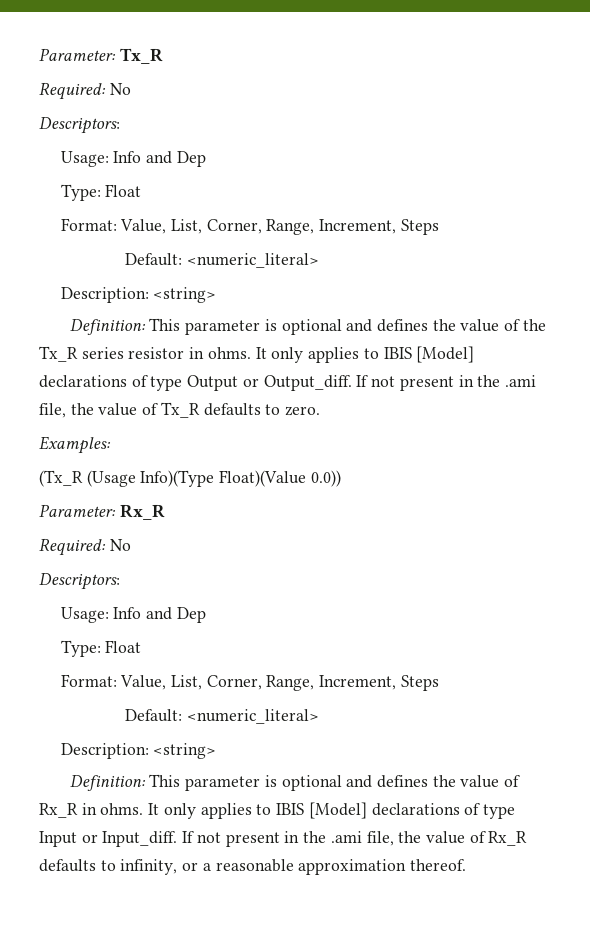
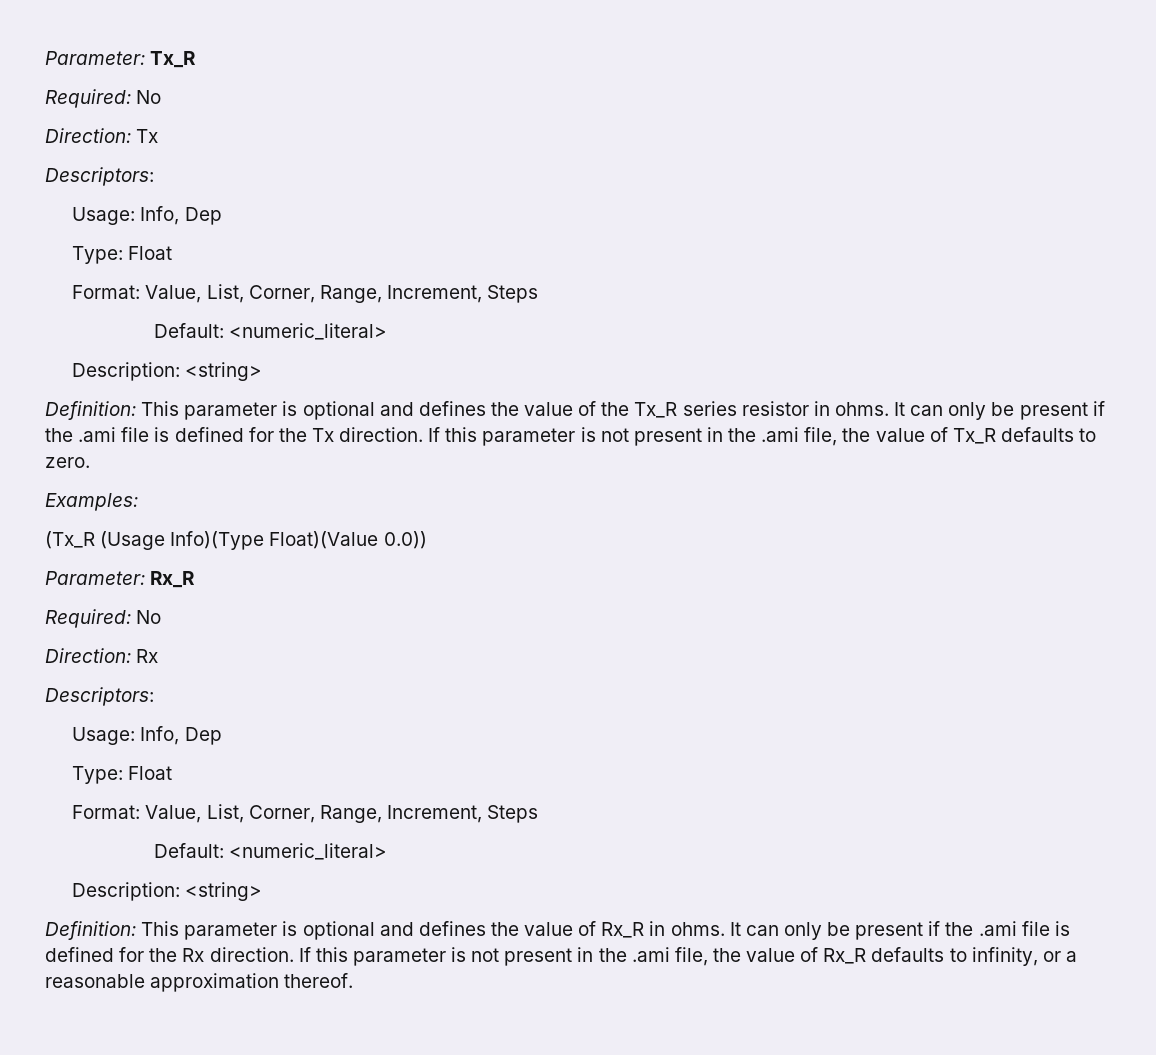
  Parameter: Tx_R
  Required: No
+ Direction: Tx
  Descriptors:
- Usage: Info and Dep
+ Usage: Info, Dep
- It only applies to IBIS [Model] declarations of type Output or Output_diff. If not present in the .ami file, the value of Tx_R defaults to zero.
+ It can only be present if the .ami file is defined for the Tx direction. If this parameter is not present in the .ami file, the value of Tx_R defaults to zero.
  Parameter: Rx_R
  Required: No
+ Direction: Rx
  Descriptors:
- Usage: Info and Dep
+ Usage: Info, Dep
- It only applies to IBIS [Model] declarations of type Input or Input_diff. If not present in the .ami file, the value of Rx_R defaults to infinity, or a reasonable approximation thereof.
+ It can only be present if the .ami file is defined for the Rx direction. If this parameter is not present in the .ami file, the value of Rx_R defaults to infinity, or a reasonable approximation thereof.

